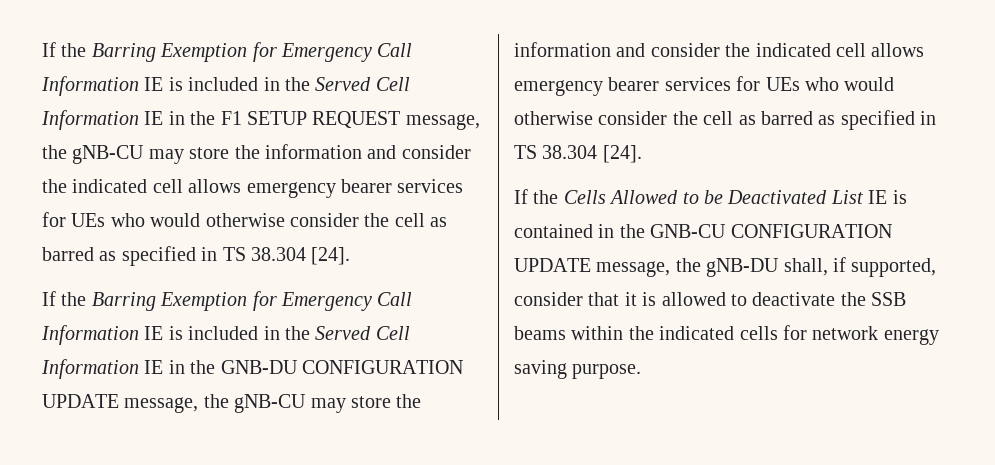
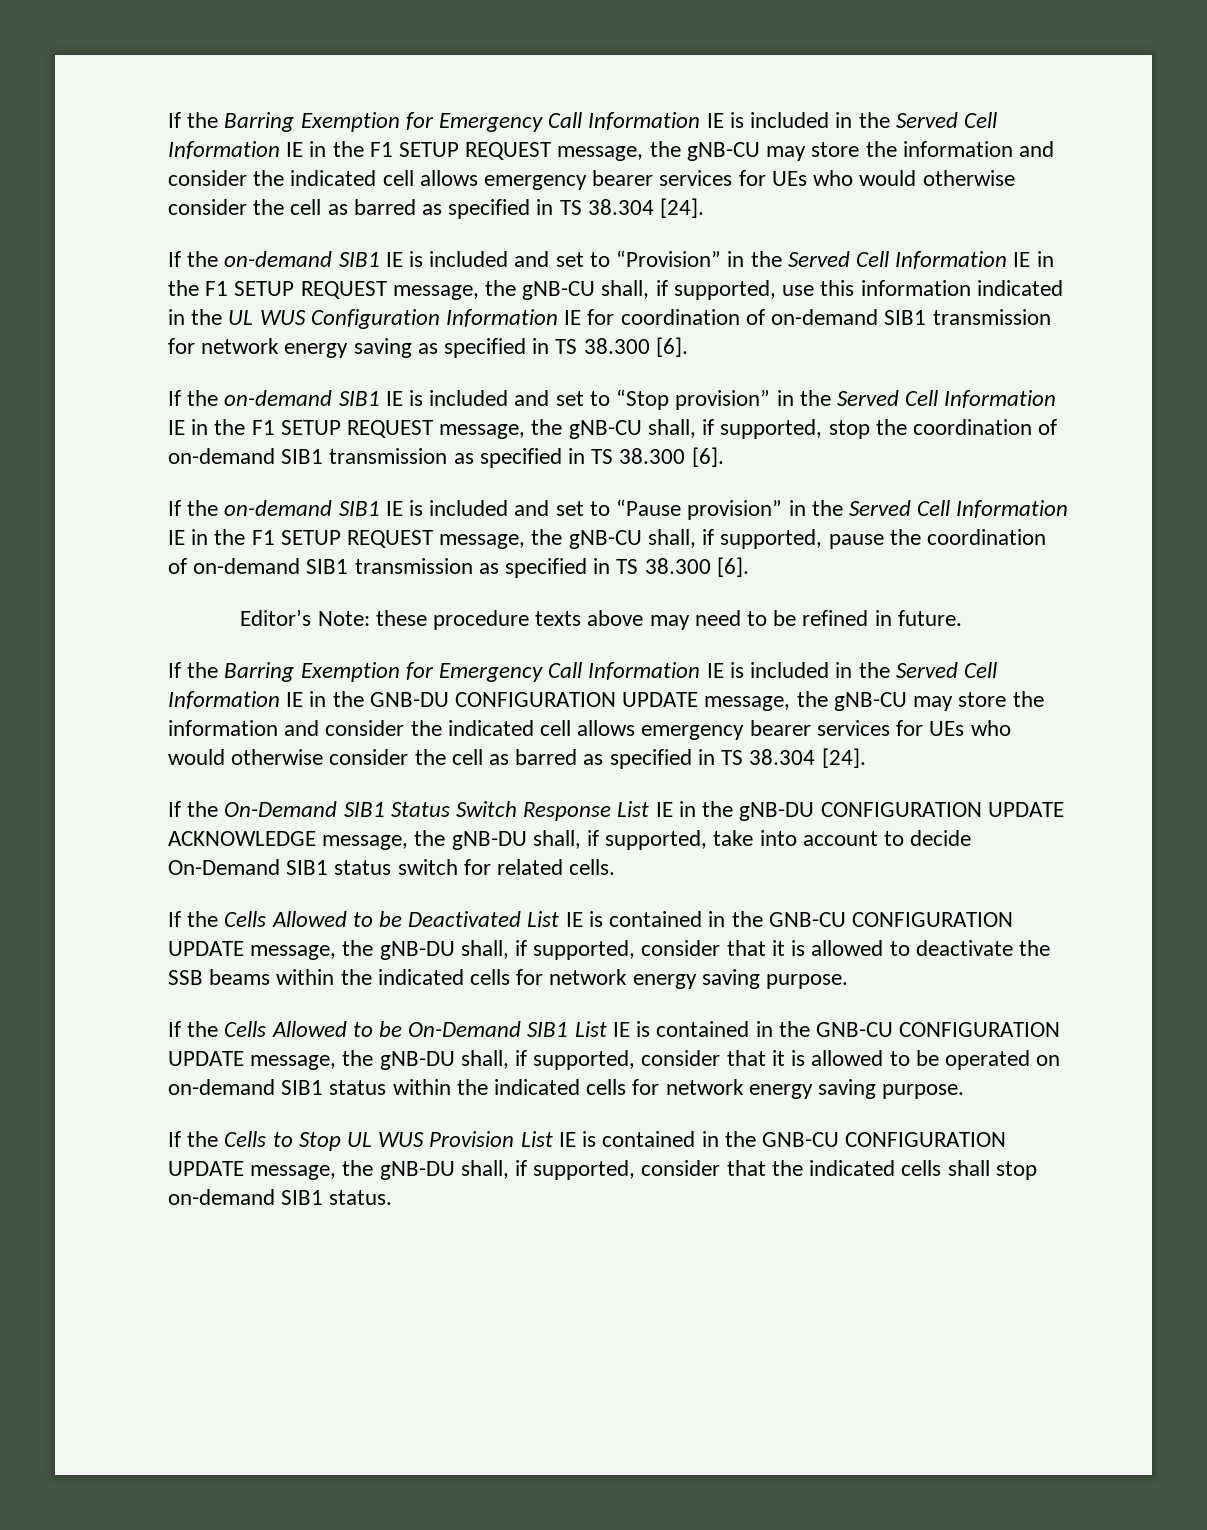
+ If the on-demand SIB1 IE is included and set to “Provision” in the Served Cell Information IE in the F1 SETUP REQUEST message, the gNB-CU shall, if supported, use this information indicated in the UL WUS Configuration Information IE for coordination of on-demand SIB1 transmission for network energy saving as specified in TS 38.300 [6].
+ If the on-demand SIB1 IE is included and set to “Stop provision” in the Served Cell Information IE in the F1 SETUP REQUEST message, the gNB-CU shall, if supported, stop the coordination of on-demand SIB1 transmission as specified in TS 38.300 [6].
+ If the on-demand SIB1 IE is included and set to “Pause provision” in the Served Cell Information IE in the F1 SETUP REQUEST message, the gNB-CU shall, if supported, pause the coordination of on-demand SIB1 transmission as specified in TS 38.300 [6].
+ Editor’s Note: these procedure texts above may need to be refined in future.
+ If the On-Demand SIB1 Status Switch Response List IE in the gNB-DU CONFIGURATION UPDATE ACKNOWLEDGE message, the gNB-DU shall, if supported, take into account to decide On-Demand SIB1 status switch for related cells.
+ If the Cells Allowed to be On-Demand SIB1 List IE is contained in the GNB-CU CONFIGURATION UPDATE message, the gNB-DU shall, if supported, consider that it is allowed to be operated on on-demand SIB1 status within the indicated cells for network energy saving purpose.
+ If the Cells to Stop UL WUS Provision List IE is contained in the GNB-CU CONFIGURATION UPDATE message, the gNB-DU shall, if supported, consider that the indicated cells shall stop on-demand SIB1 status.

